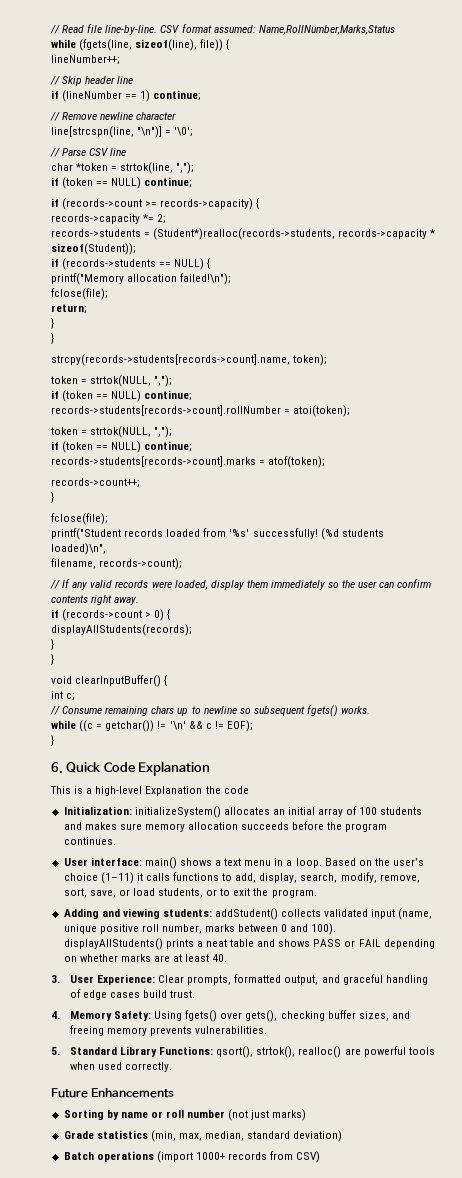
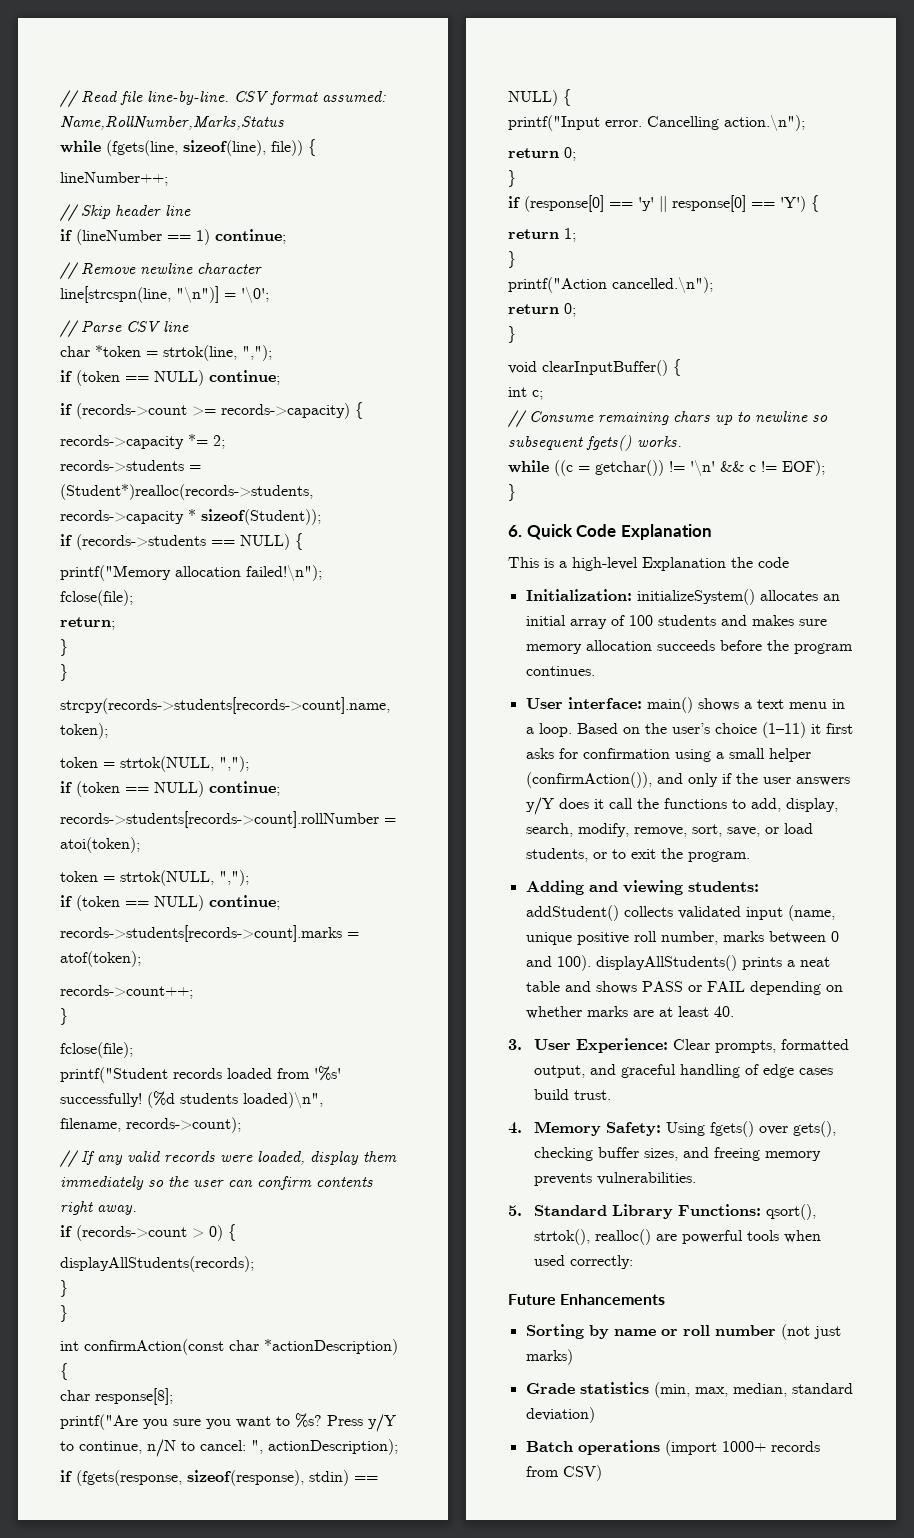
+ int confirmAction(const char *actionDescription) {
+ char response[8];
+ printf("Are you sure you want to %s? Press y/Y to continue, n/N to cancel: ", actionDescription);
+ if (fgets(response, sizeof(response), stdin) == NULL) {
+ printf("Input error. Cancelling action.\n");
+ return 0;
+ }
+ if (response[0] == 'y' || response[0] == 'Y') {
+ return 1;
+ }
+ printf("Action cancelled.\n");
+ return 0;
+ }
- Based on the user’s choice (1–11) it calls functions to add, display, search, modify, remove, sort, save, or load students, or to exit the program.
+ Based on the user’s choice (1–11) it first asks for confirmation using a small helper (confirmAction()), and only if the user answers y/Y does it call the functions to add, display, search, modify, remove, sort, save, or load students, or to exit the program.
- 5. Standard Library Functions: qsort(), strtok(), realloc() are powerful tools when used correctly.
+ 5. Standard Library Functions: qsort(), strtok(), realloc() are powerful tools when used correctly:

